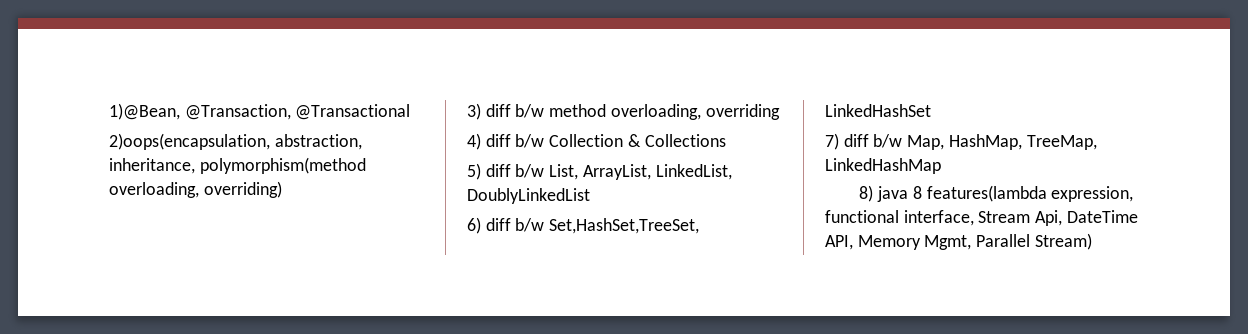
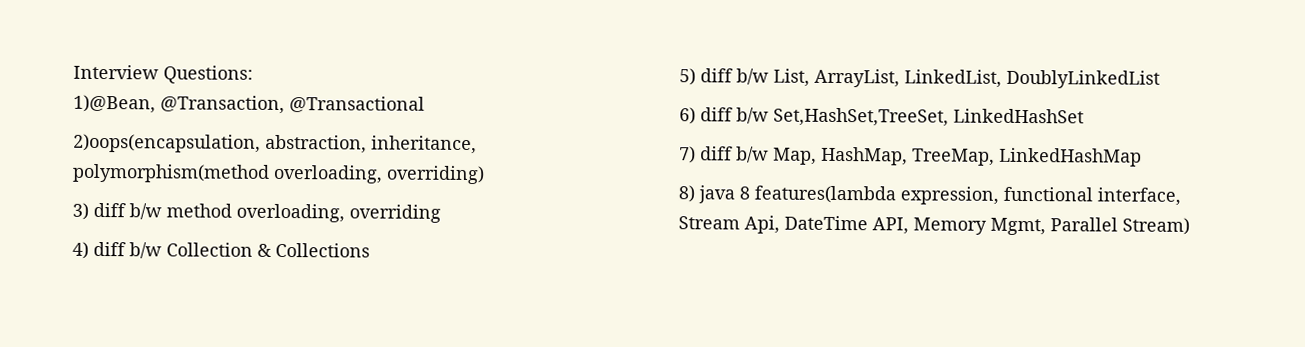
+ Interview Questions:

